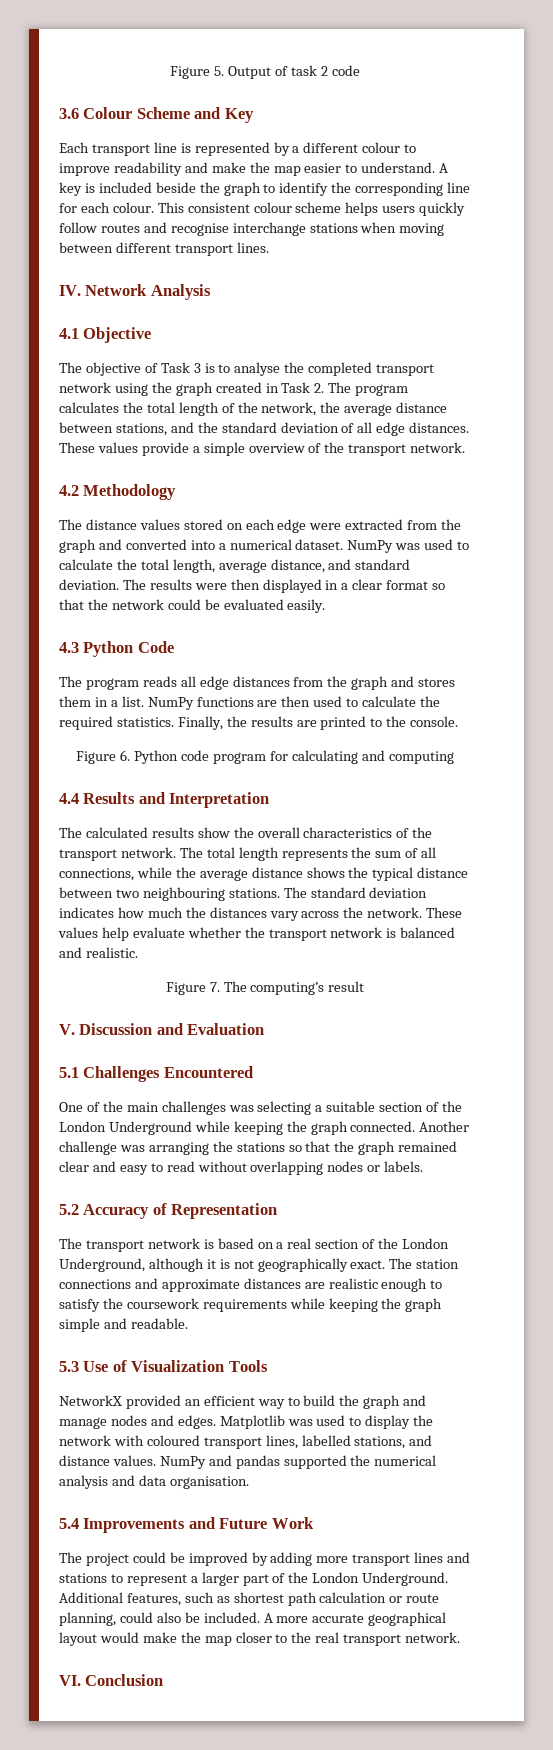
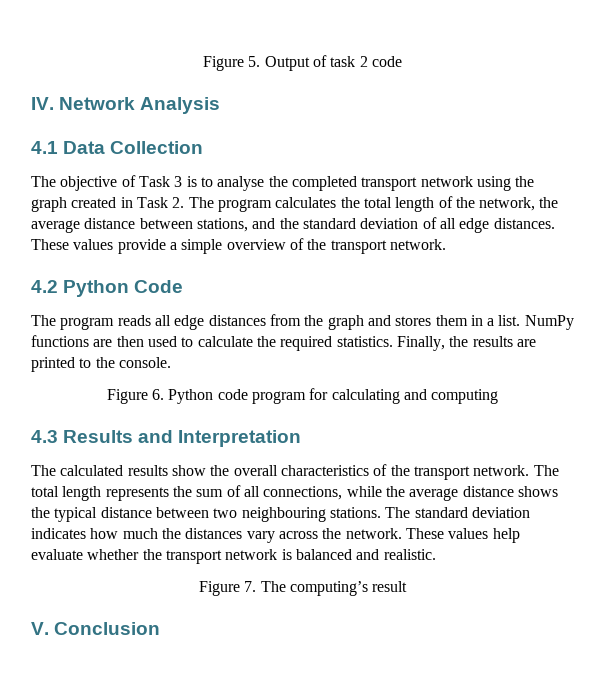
- 3.6 Colour Scheme and Key
- Each transport line is represented by a different colour to improve readability and make the map easier to understand. A key is included beside the graph to identify the corresponding line for each colour. This consistent colour scheme helps users quickly follow routes and recognise interchange stations when moving between different transport lines.
- 4.1 Objective
+ 4.1 Data Collection
- 4.2 Methodology
- The distance values stored on each edge were extracted from the graph and converted into a numerical dataset. NumPy was used to calculate the total length, average distance, and standard deviation. The results were then displayed in a clear format so that the network could be evaluated easily.
- 4.3 Python Code
+ 4.2 Python Code
- 4.4 Results and Interpretation
+ 4.3 Results and Interpretation
- V. Discussion and Evaluation
- 5.1 Challenges Encountered
- One of the main challenges was selecting a suitable section of the London Underground while keeping the graph connected. Another challenge was arranging the stations so that the graph remained clear and easy to read without overlapping nodes or labels.
- 5.2 Accuracy of Representation
- The transport network is based on a real section of the London Underground, although it is not geographically exact. The station connections and approximate distances are realistic enough to satisfy the coursework requirements while keeping the graph simple and readable.
- 5.3 Use of Visualization Tools
- NetworkX provided an efficient way to build the graph and manage nodes and edges. Matplotlib was used to display the network with coloured transport lines, labelled stations, and distance values. NumPy and pandas supported the numerical analysis and data organisation.
- 5.4 Improvements and Future Work
- The project could be improved by adding more transport lines and stations to represent a larger part of the London Underground. Additional features, such as shortest path calculation or route planning, could also be included. A more accurate geographical layout would make the map closer to the real transport network.
- VI. Conclusion
+ V. Conclusion

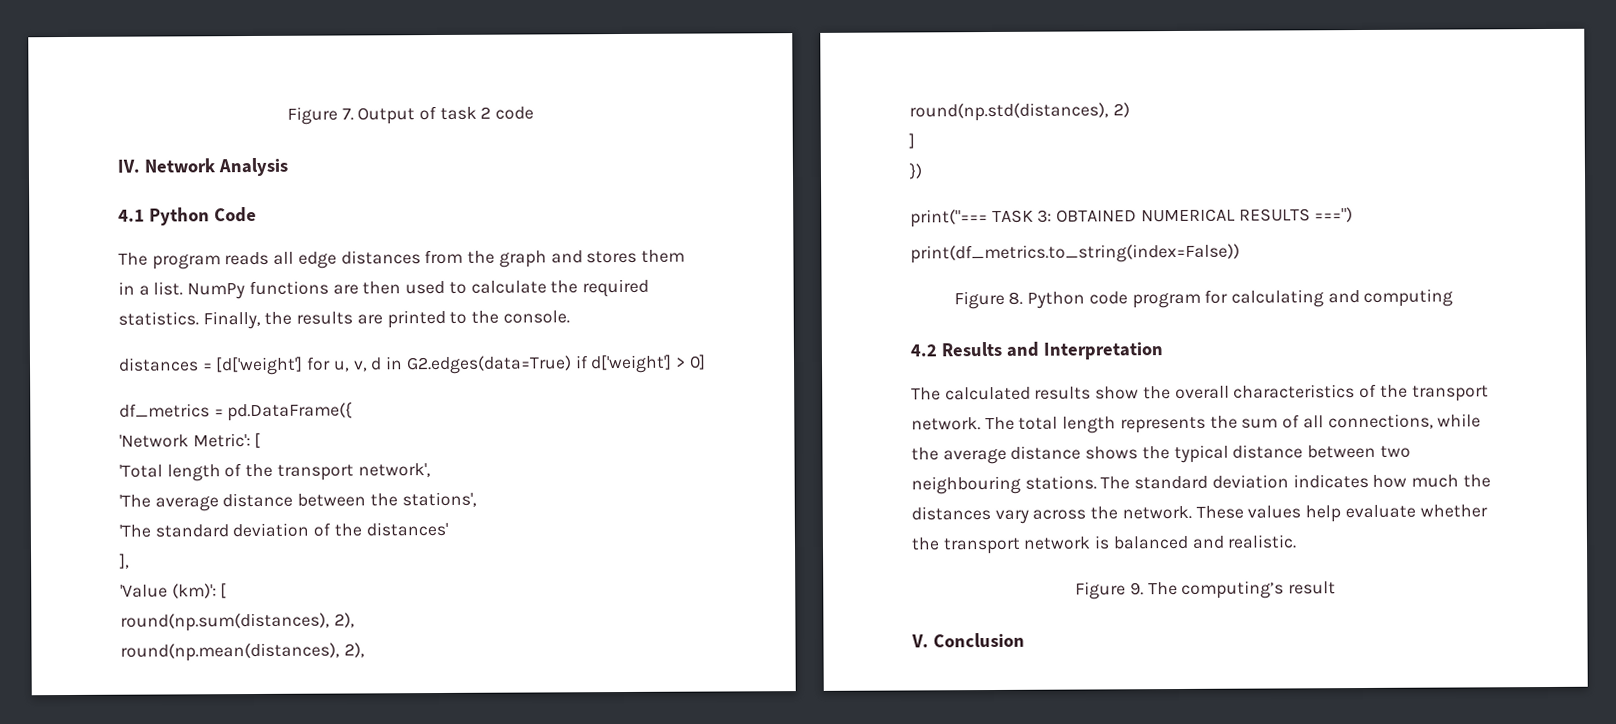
- Figure 5. Output of task 2 code
+ Figure 7. Output of task 2 code
- 4.1 Data Collection
- The objective of Task 3 is to analyse the completed transport network using the graph created in Task 2. The program calculates the total length of the network, the average distance between stations, and the standard deviation of all edge distances. These values provide a simple overview of the transport network.
- 4.2 Python Code
+ 4.1 Python Code
- Figure 6. Python code program for calculating and computing
+ distances = [d['weight'] for u, v, d in G2.edges(data=True) if d['weight'] > 0]
+ df_metrics = pd.DataFrame({
+ 'Network Metric': [
+ 'Total length of the transport network',
+ 'The average distance between the stations',
+ 'The standard deviation of the distances'
+ ],
+ 'Value (km)': [
+ round(np.sum(distances), 2),
+ round(np.mean(distances), 2),
+ round(np.std(distances), 2)
+ ]
+ })
+ print("=== TASK 3: OBTAINED NUMERICAL RESULTS ===")
+ print(df_metrics.to_string(index=False))
+ Figure 8. Python code program for calculating and computing
- 4.3 Results and Interpretation
+ 4.2 Results and Interpretation
- Figure 7. The computing’s result
+ Figure 9. The computing’s result

